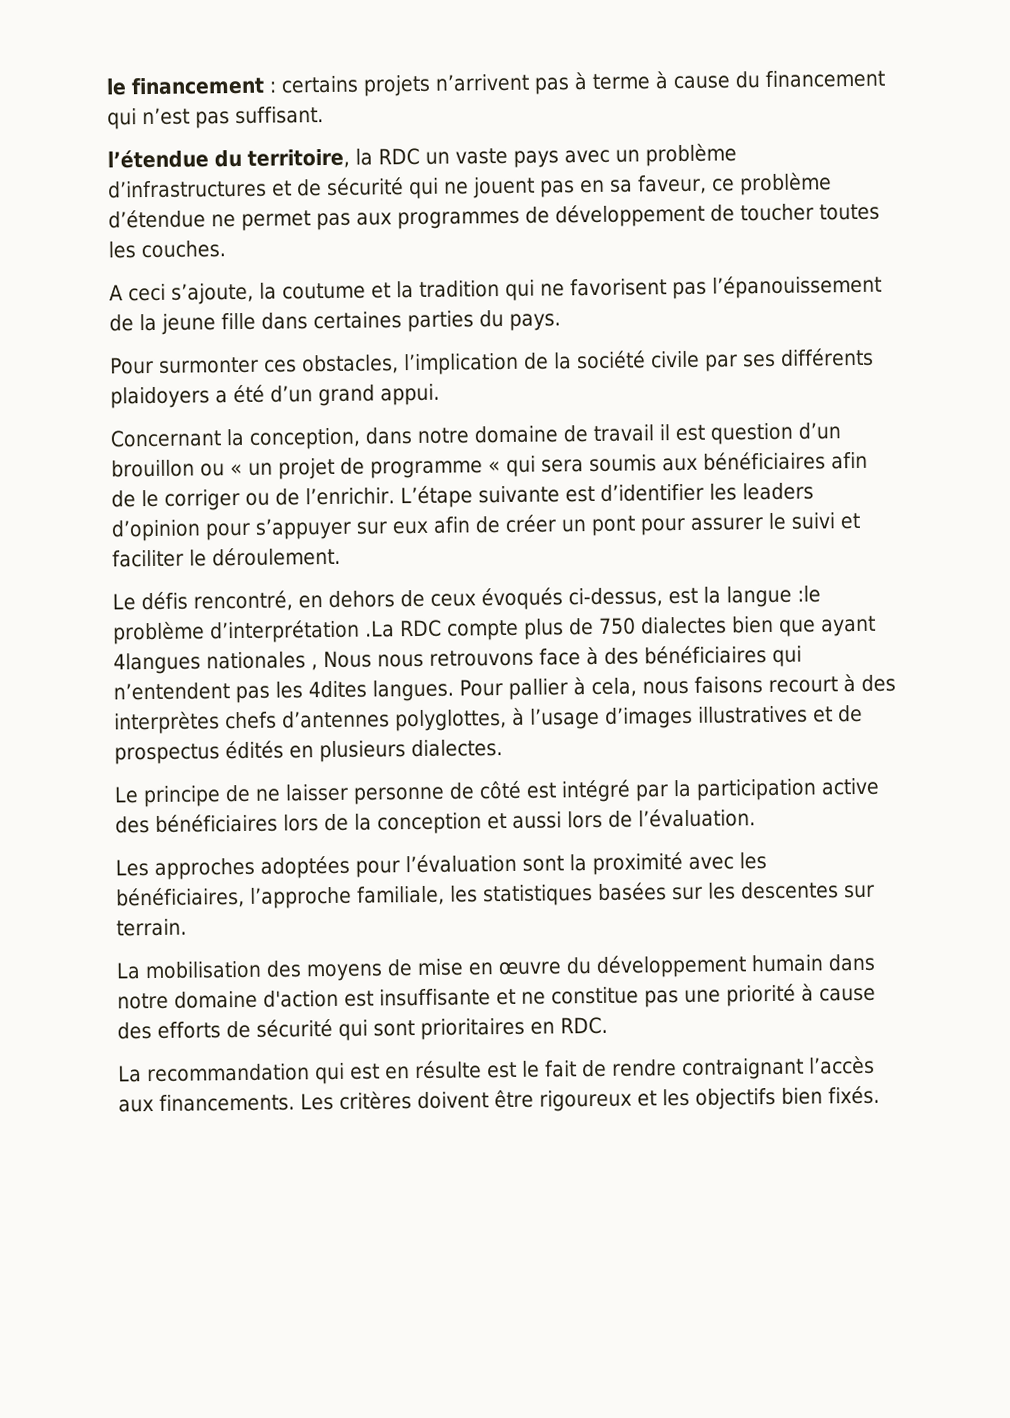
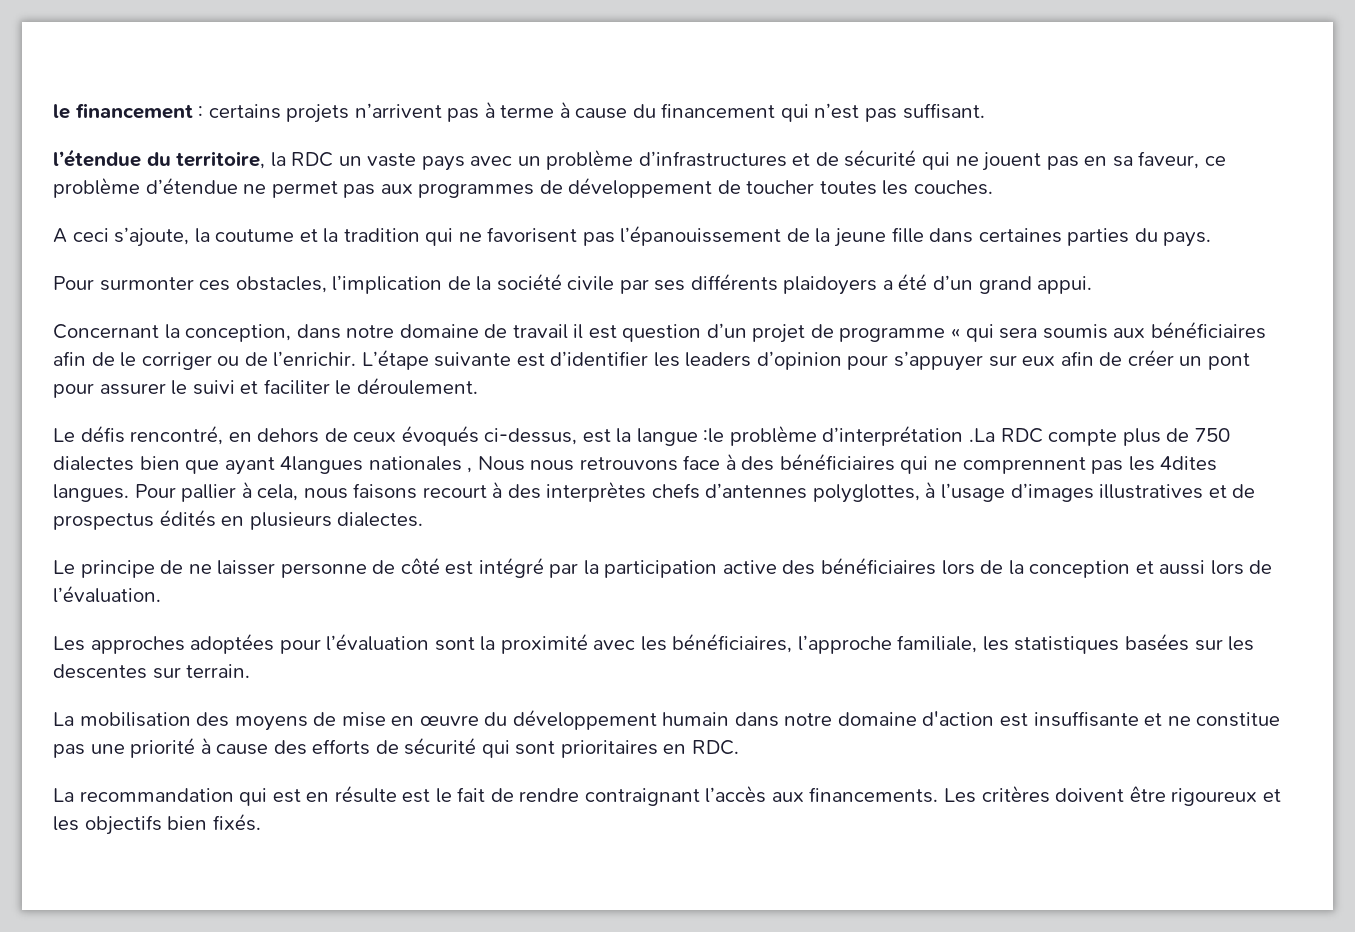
- Concernant la conception, dans notre domaine de travail il est question d’un brouillon ou « un projet de programme « qui sera soumis aux bénéficiaires afin de le corriger ou de l’enrichir.
+ Concernant la conception, dans notre domaine de travail il est question d’un projet de programme « qui sera soumis aux bénéficiaires afin de le corriger ou de l’enrichir.
- Le défis rencontré, en dehors de ceux évoqués ci-dessus, est la langue :le problème d’interprétation .La RDC compte plus de 750 dialectes bien que ayant 4langues nationales , Nous nous retrouvons face à des bénéficiaires qui n’entendent pas les 4dites langues.
+ Le défis rencontré, en dehors de ceux évoqués ci-dessus, est la langue :le problème d’interprétation .La RDC compte plus de 750 dialectes bien que ayant 4langues nationales , Nous nous retrouvons face à des bénéficiaires qui ne comprennent pas les 4dites langues.

